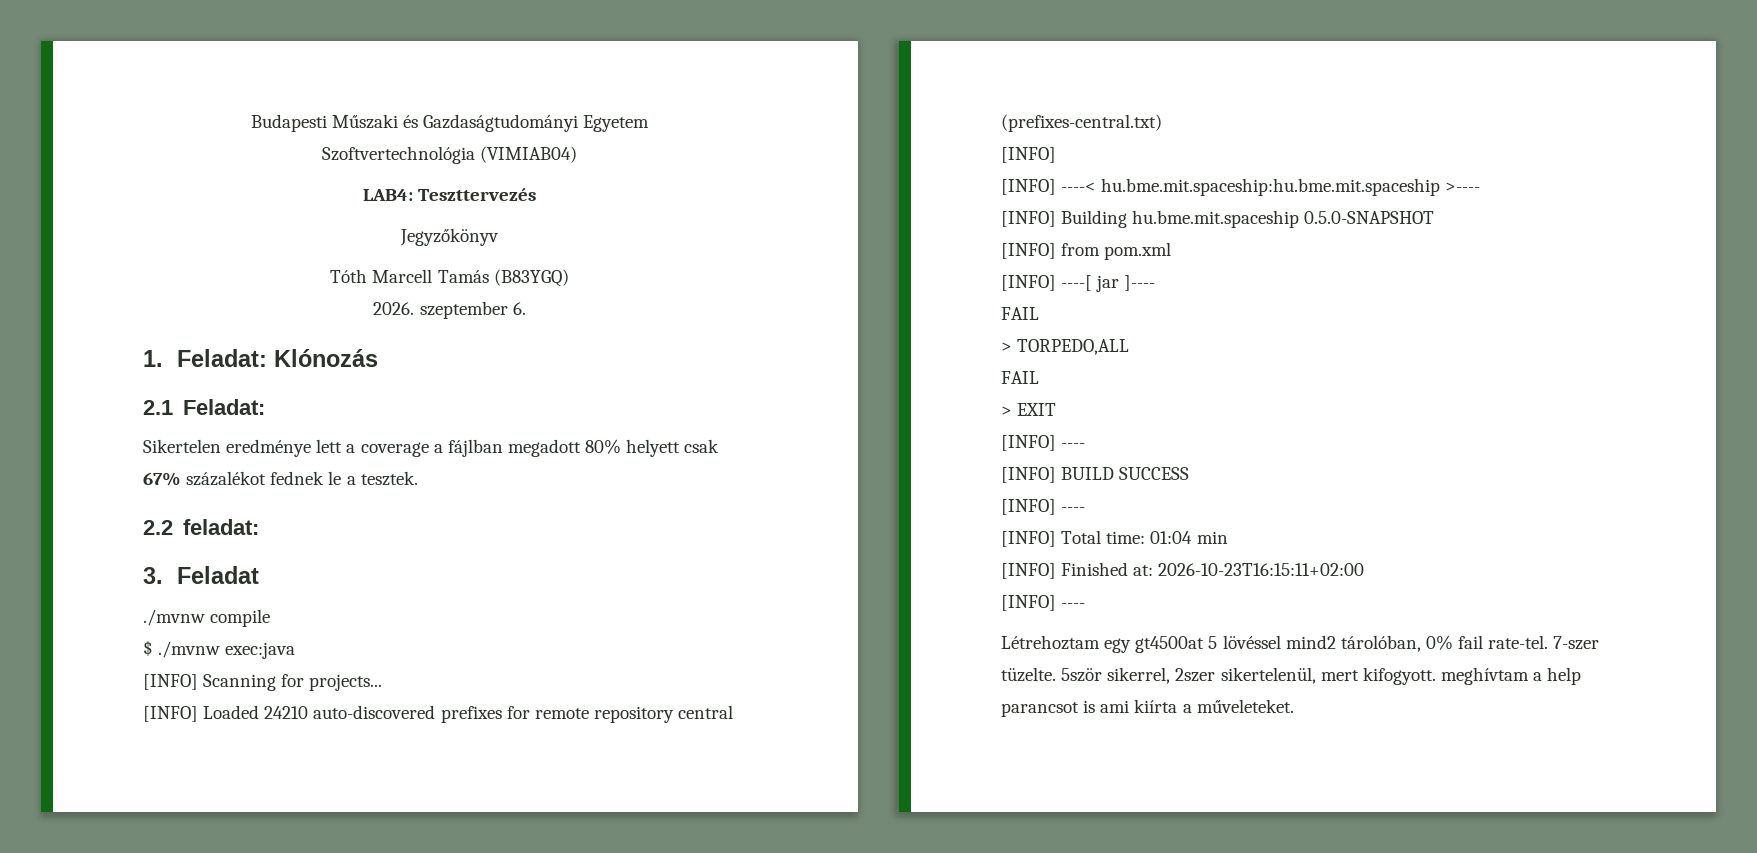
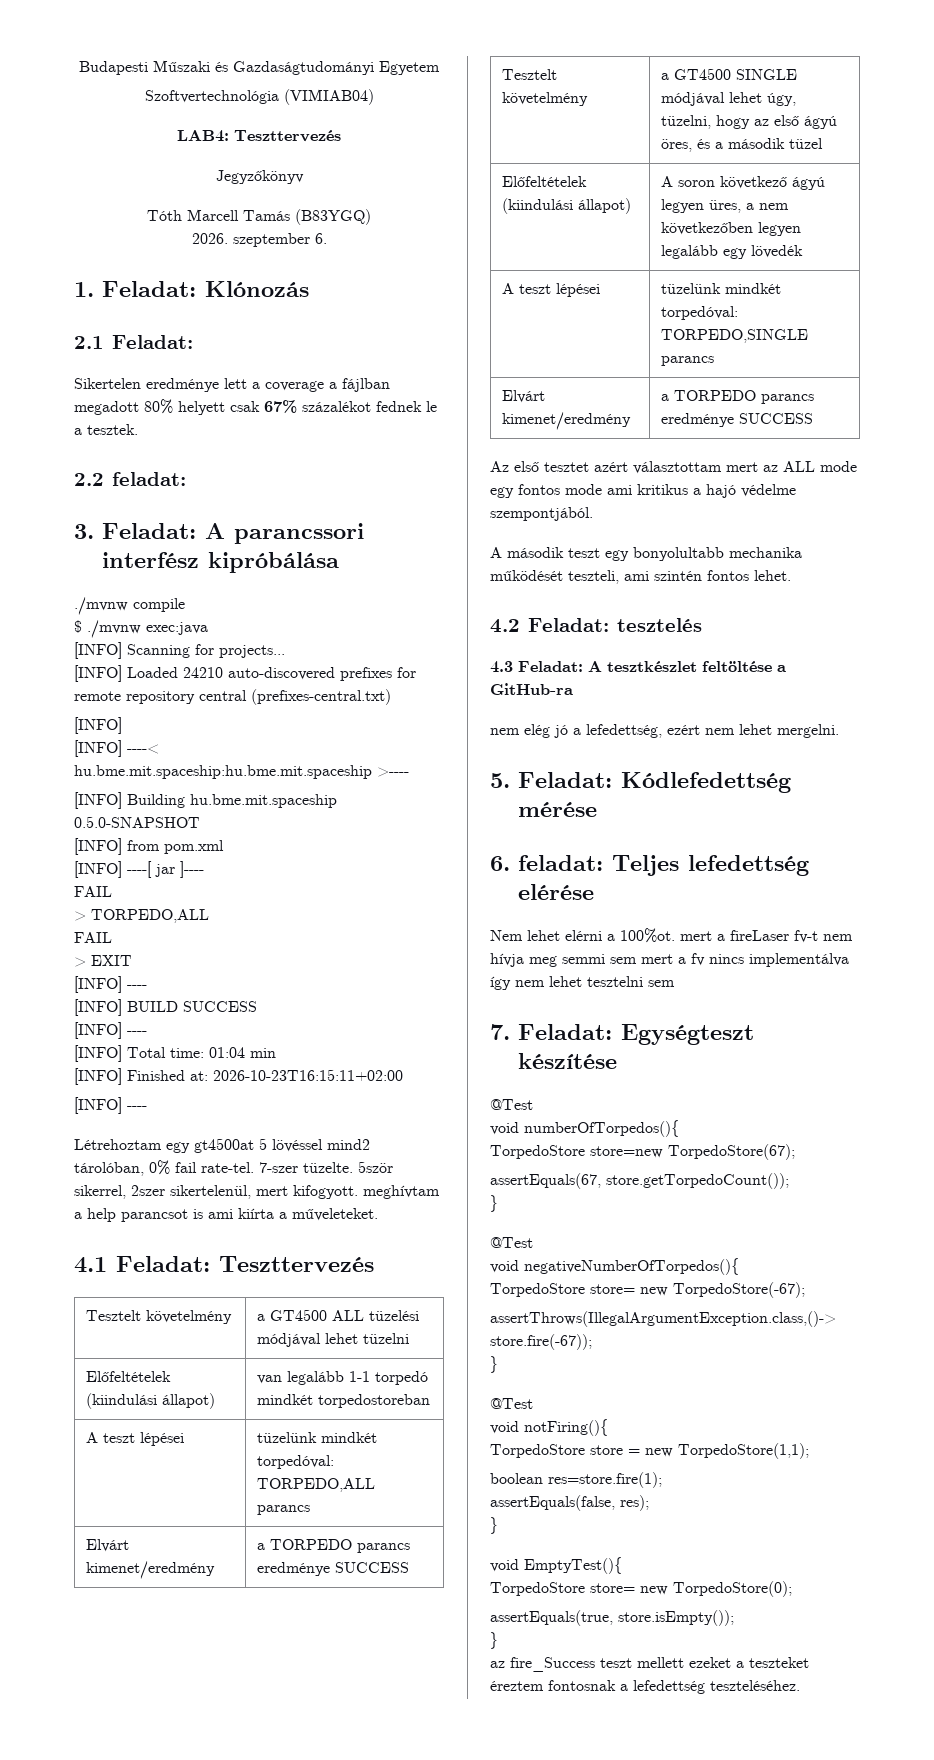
- 3. Feladat
+ 3. Feladat: A parancssori interfész kipróbálása
+ 4.1 Feladat: Teszttervezés
+ Tesztelt követelmény | a GT4500 ALL tüzelési módjával lehet tüzelni
+ Előfeltételek (kiindulási állapot) | van legalább 1-1 torpedó mindkét torpedostoreban
+ A teszt lépései | tüzelünk mindkét torpedóval: TORPEDO,ALL parancs
+ Elvárt kimenet/eredmény | a TORPEDO parancs eredménye SUCCESS
+ Tesztelt követelmény | a GT4500 SINGLE módjával lehet úgy, tüzelni, hogy az első ágyú öres, és a második tüzel
+ Előfeltételek (kiindulási állapot) | A soron következő ágyú legyen üres, a nem következőben legyen legalább egy lövedék
+ A teszt lépései | tüzelünk mindkét torpedóval: TORPEDO,SINGLE parancs
+ Elvárt kimenet/eredmény | a TORPEDO parancs eredménye SUCCESS
+ Az első tesztet azért választottam mert az ALL mode egy fontos mode ami kritikus a hajó védelme szempontjából.
+ A második teszt egy bonyolultabb mechanika működését teszteli, ami szintén fontos lehet.
+ 4.2 Feladat: tesztelés
+ 4.3 Feladat: A tesztkészlet feltöltése a GitHub-ra
+ nem elég jó a lefedettség, ezért nem lehet mergelni.
+ 5. Feladat: Kódlefedettség mérése
+ 6. feladat: Teljes lefedettség elérése
+ Nem lehet elérni a 100%ot. mert a fireLaser fv-t nem hívja meg semmi sem mert a fv nincs implementálva így nem lehet tesztelni sem
+ 7. Feladat: Egységteszt készítése
+ @Test
+ void numberOfTorpedos(){
+ TorpedoStore store=new TorpedoStore(67);
+ assertEquals(67, store.getTorpedoCount());
+ }
+ @Test
+ void negativeNumberOfTorpedos(){
+ TorpedoStore store= new TorpedoStore(-67);
+ assertThrows(IllegalArgumentException.class,()-> store.fire(-67));
+ }
+ @Test
+ void notFiring(){
+ TorpedoStore store = new TorpedoStore(1,1);
+ boolean res=store.fire(1);
+ assertEquals(false, res);
+ }
+ void EmptyTest(){
+ TorpedoStore store= new TorpedoStore(0);
+ assertEquals(true, store.isEmpty());
+ }
+ az fire_Success teszt mellett ezeket a teszteket éreztem fontosnak a lefedettség teszteléséhez.

